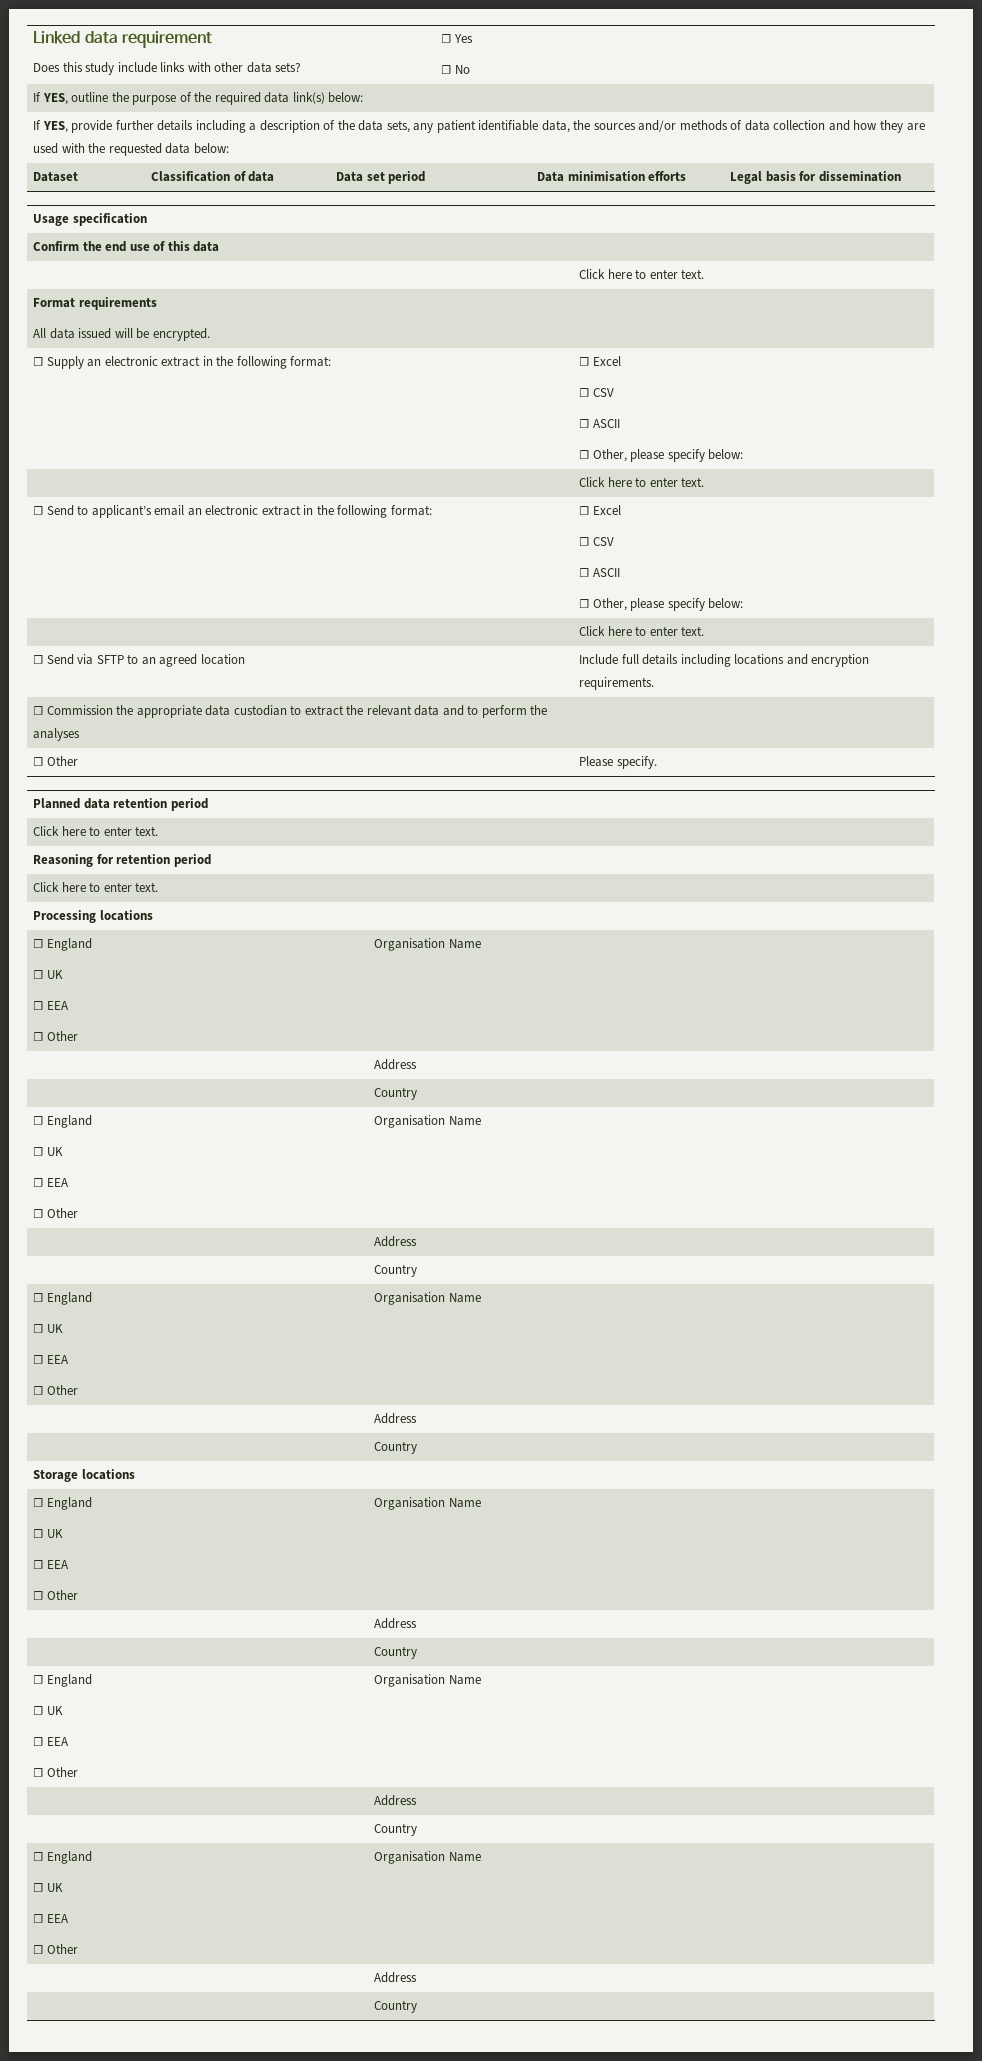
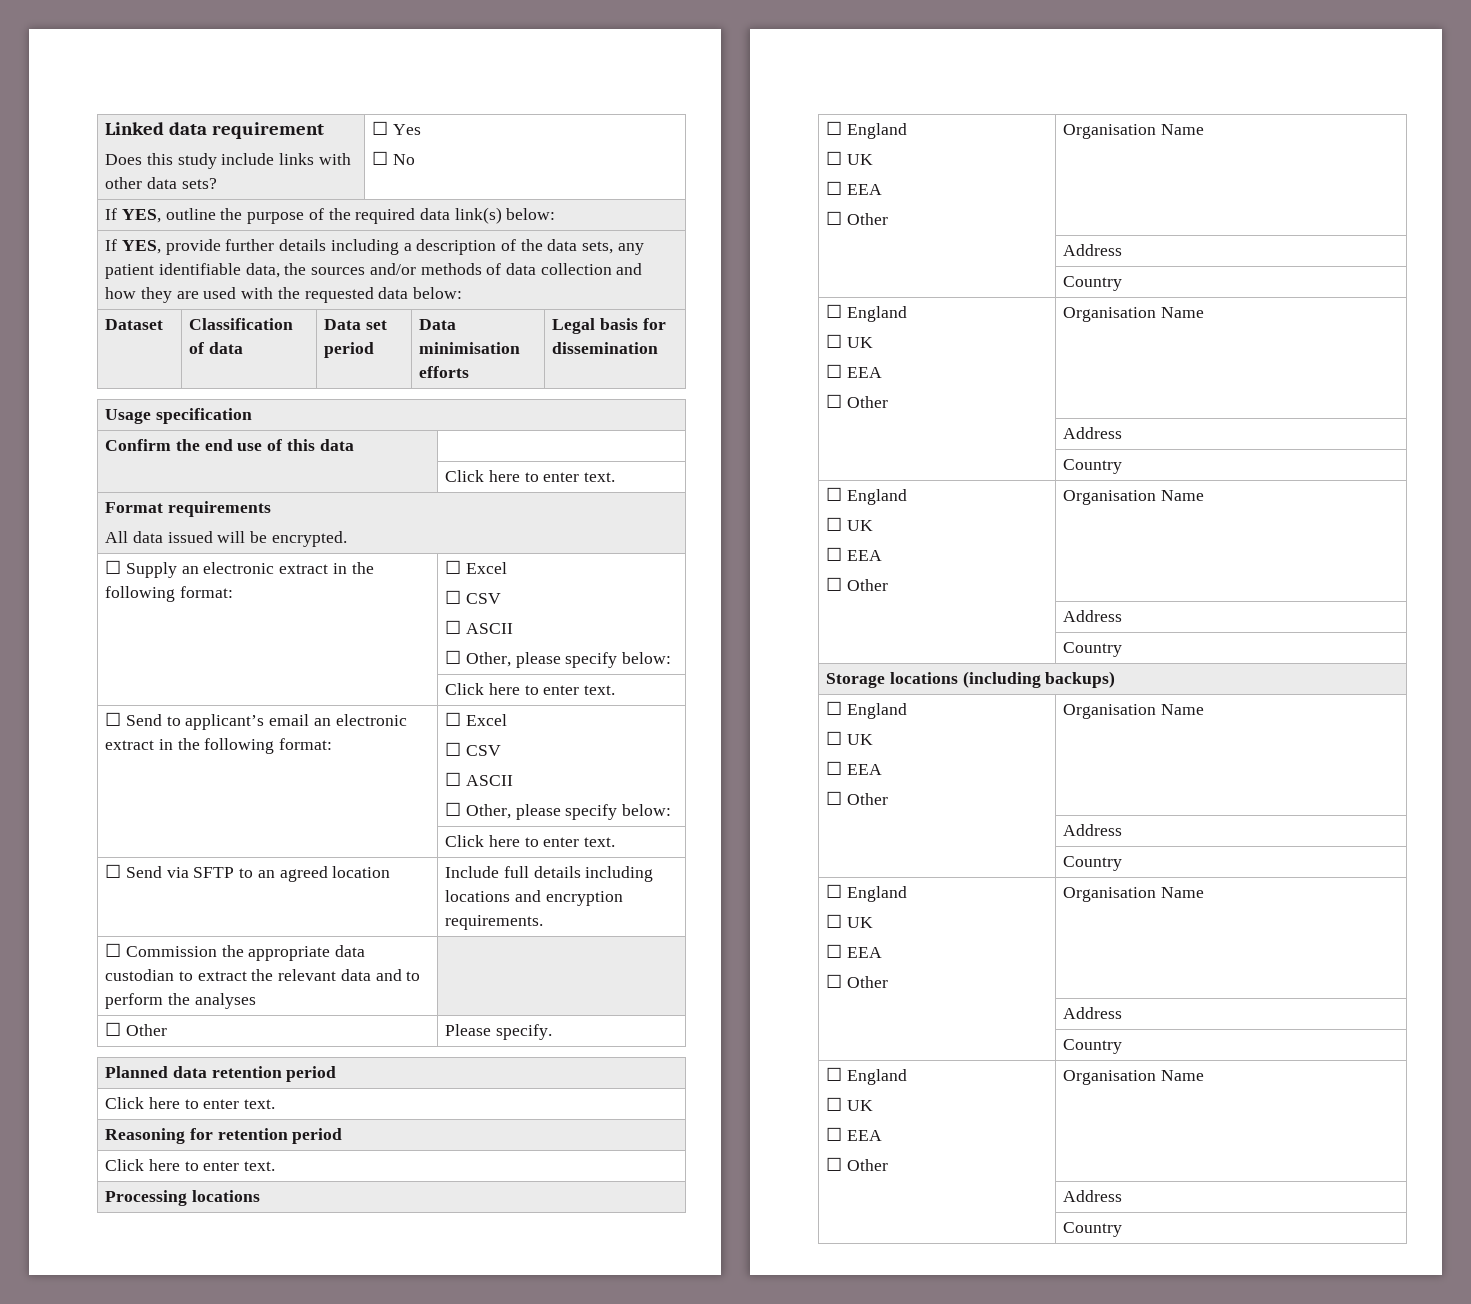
- Storage locations
+ Storage locations (including backups)

